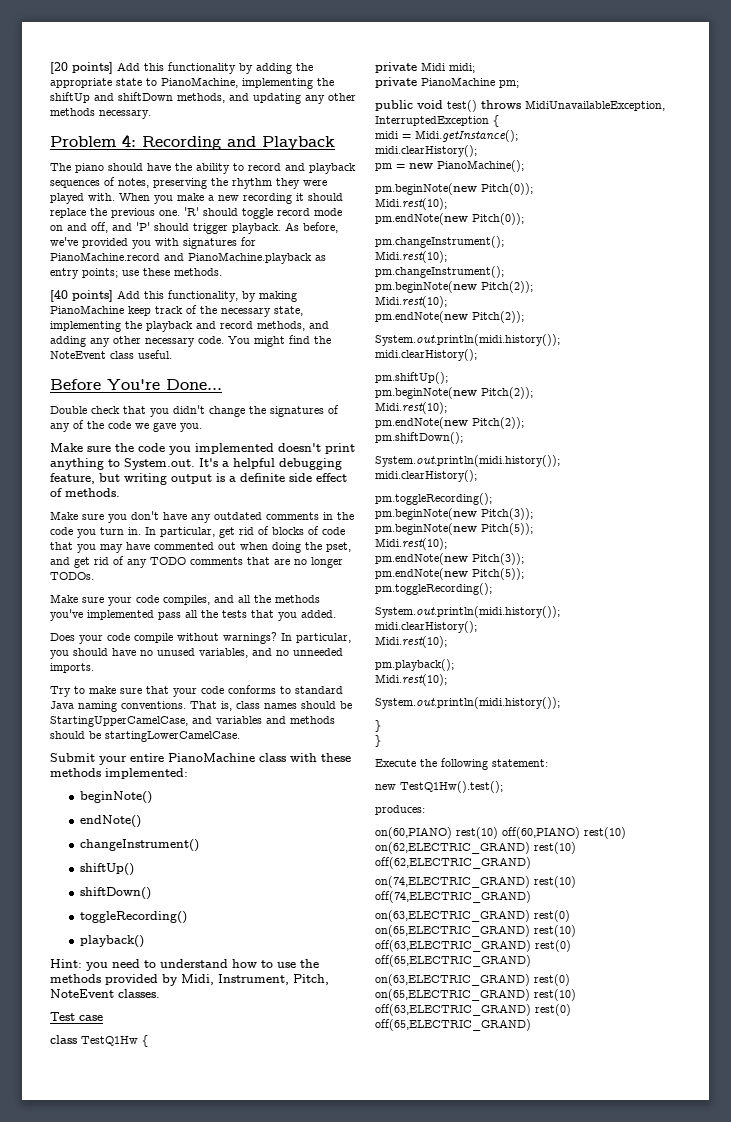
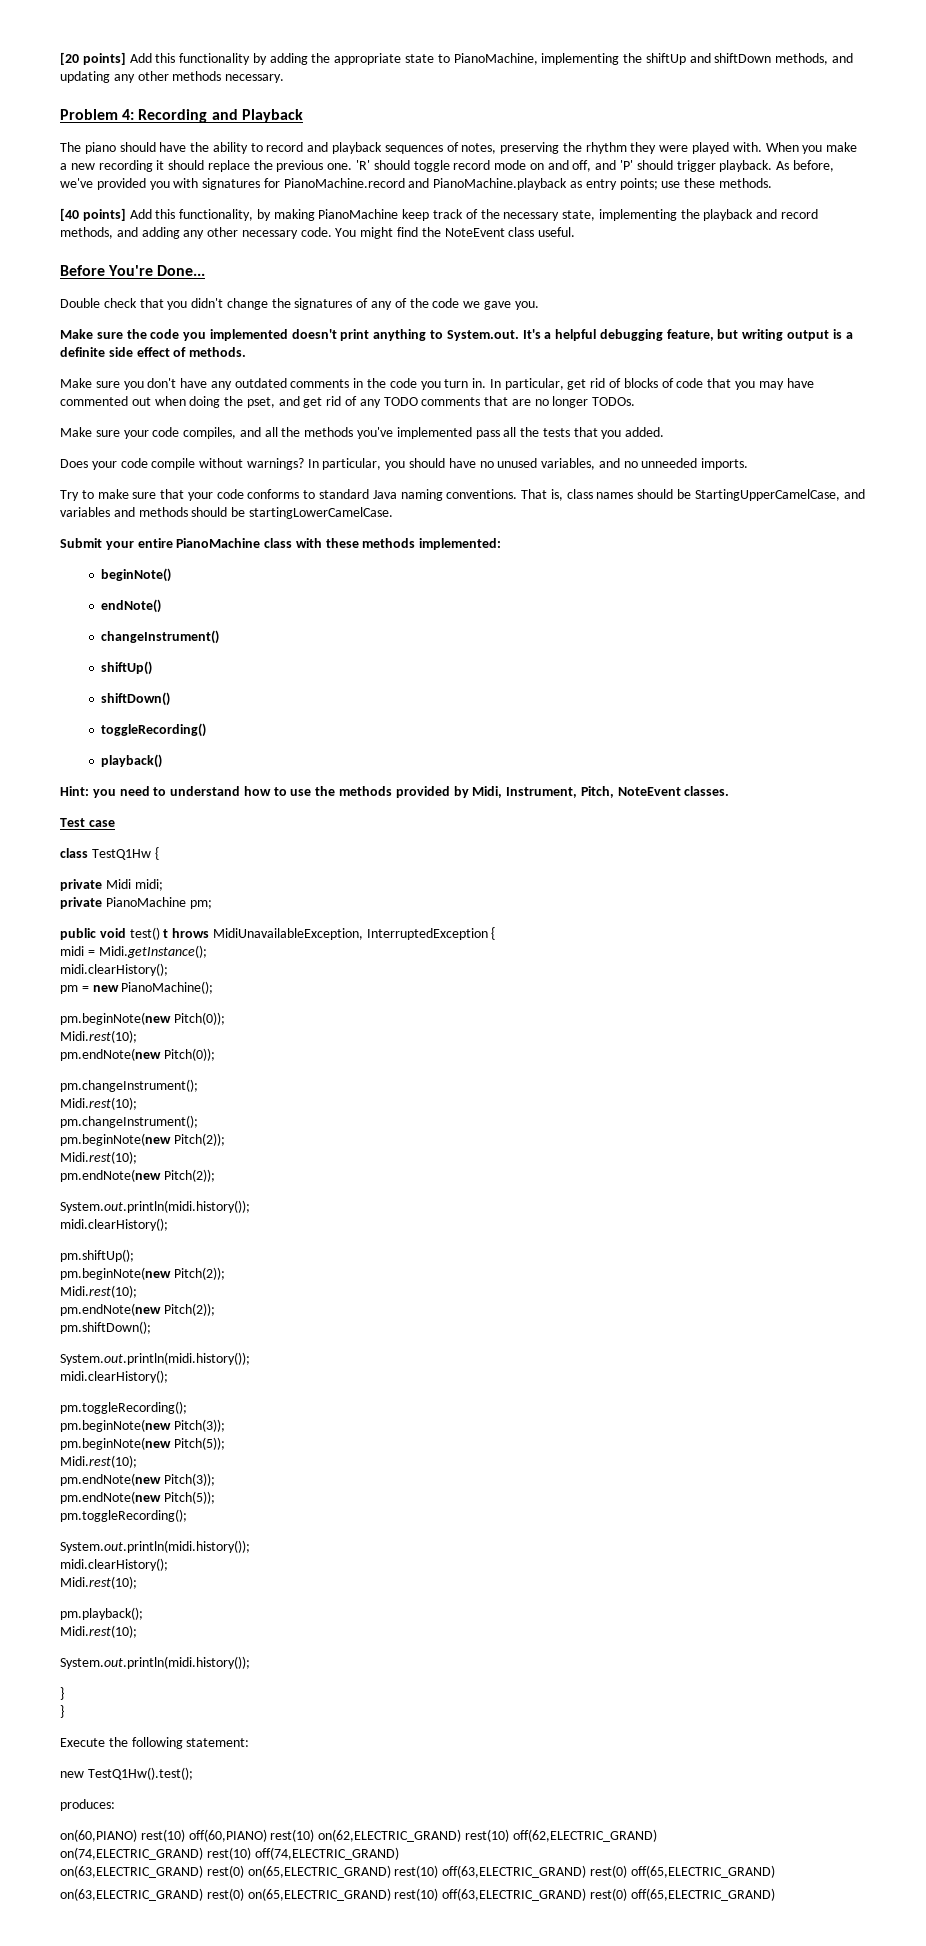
- public void test() throws MidiUnavailableException, InterruptedException {
+ public void test() t hrows MidiUnavailableException, InterruptedException {

